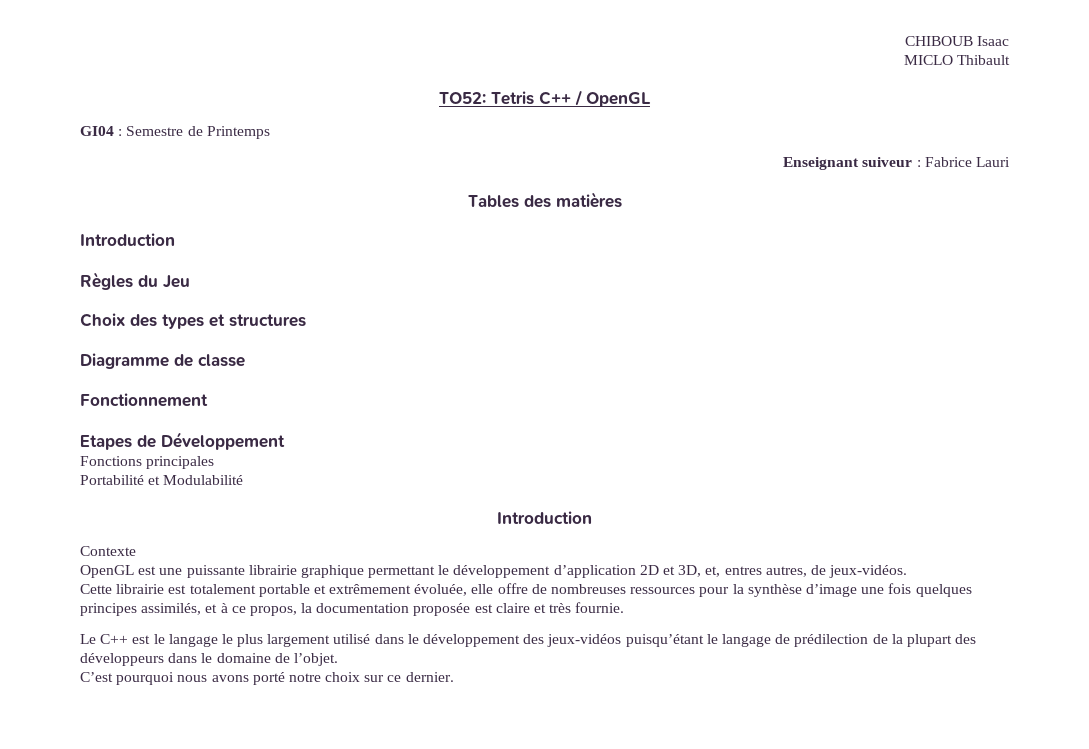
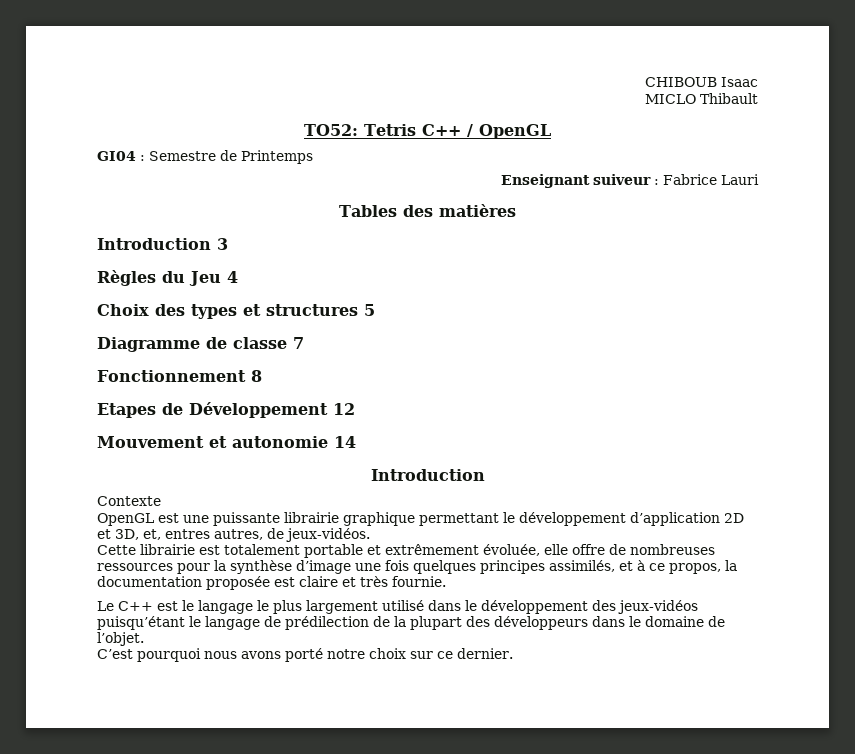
  Tables des matières
- Introduction
+ Introduction 3
- Règles du Jeu
+ Règles du Jeu 4
- Choix des types et structures
+ Choix des types et structures 5
- Diagramme de classe
+ Diagramme de classe 7
- Fonctionnement
+ Fonctionnement 8
- Etapes de Développement
- Fonctions principales
- Portabilité et Modulabilité
+ Etapes de Développement 12
+ Mouvement et autonomie 14

